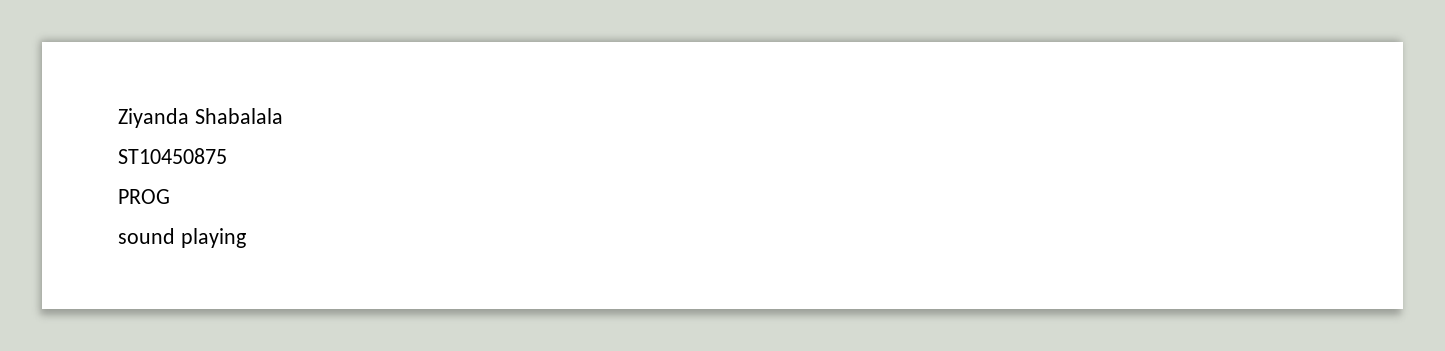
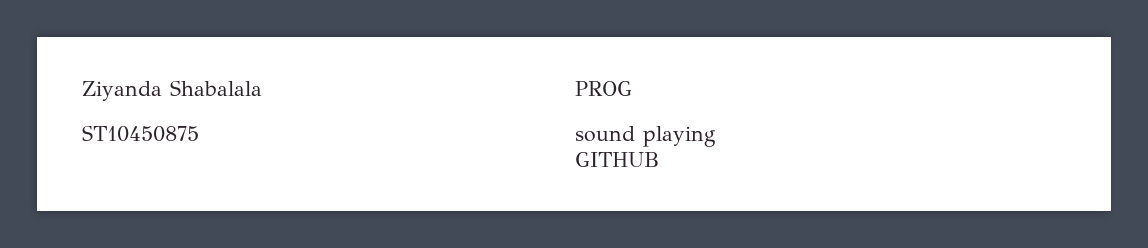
+ GITHUB

